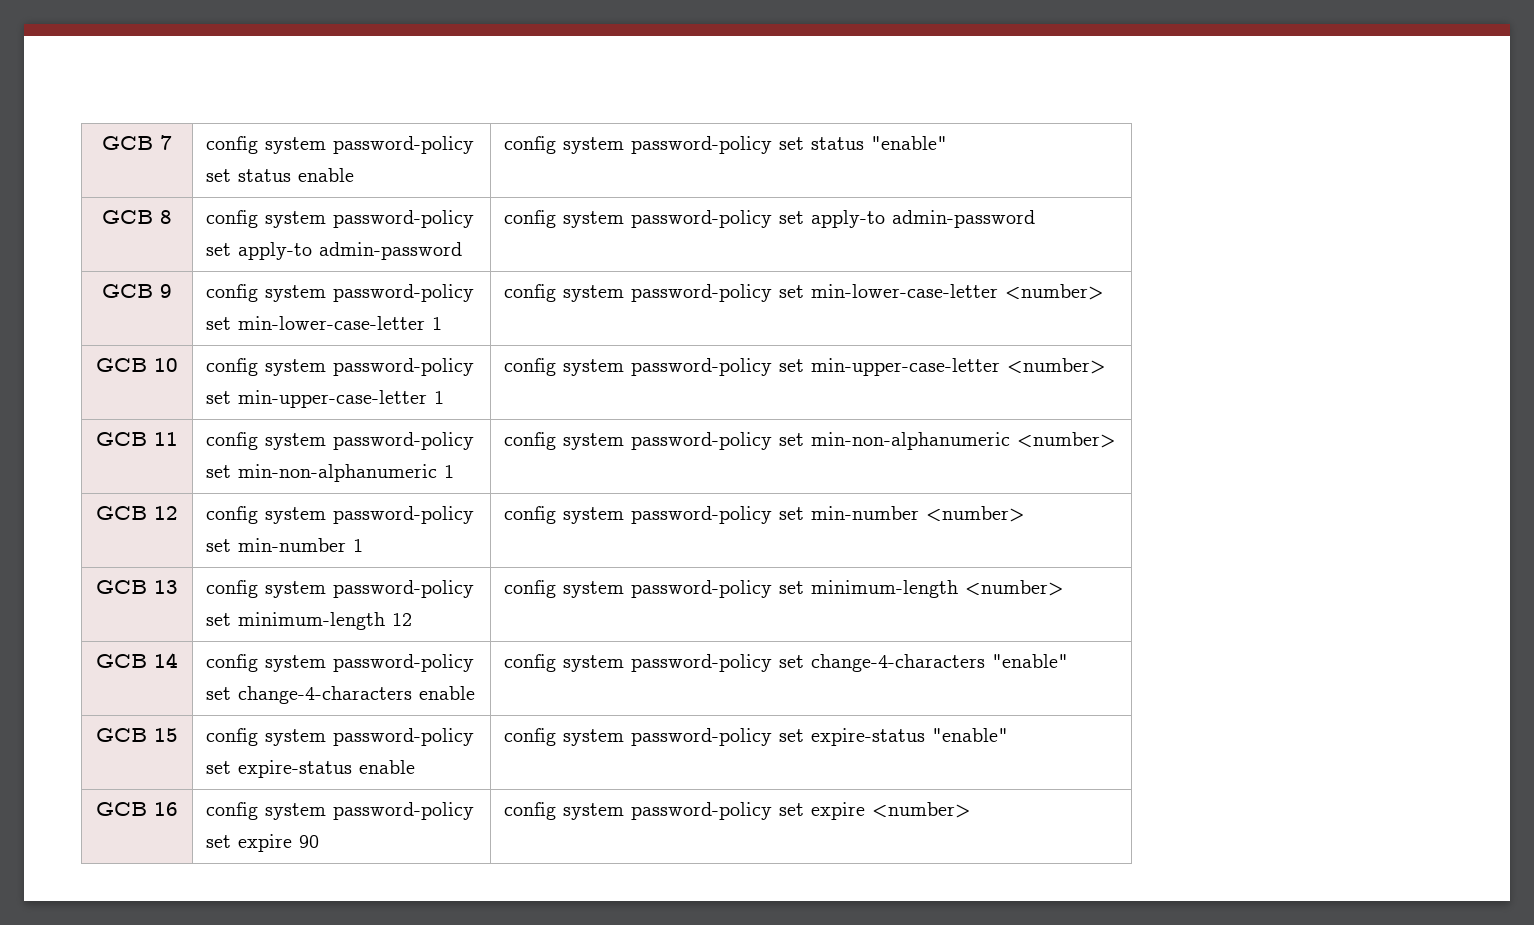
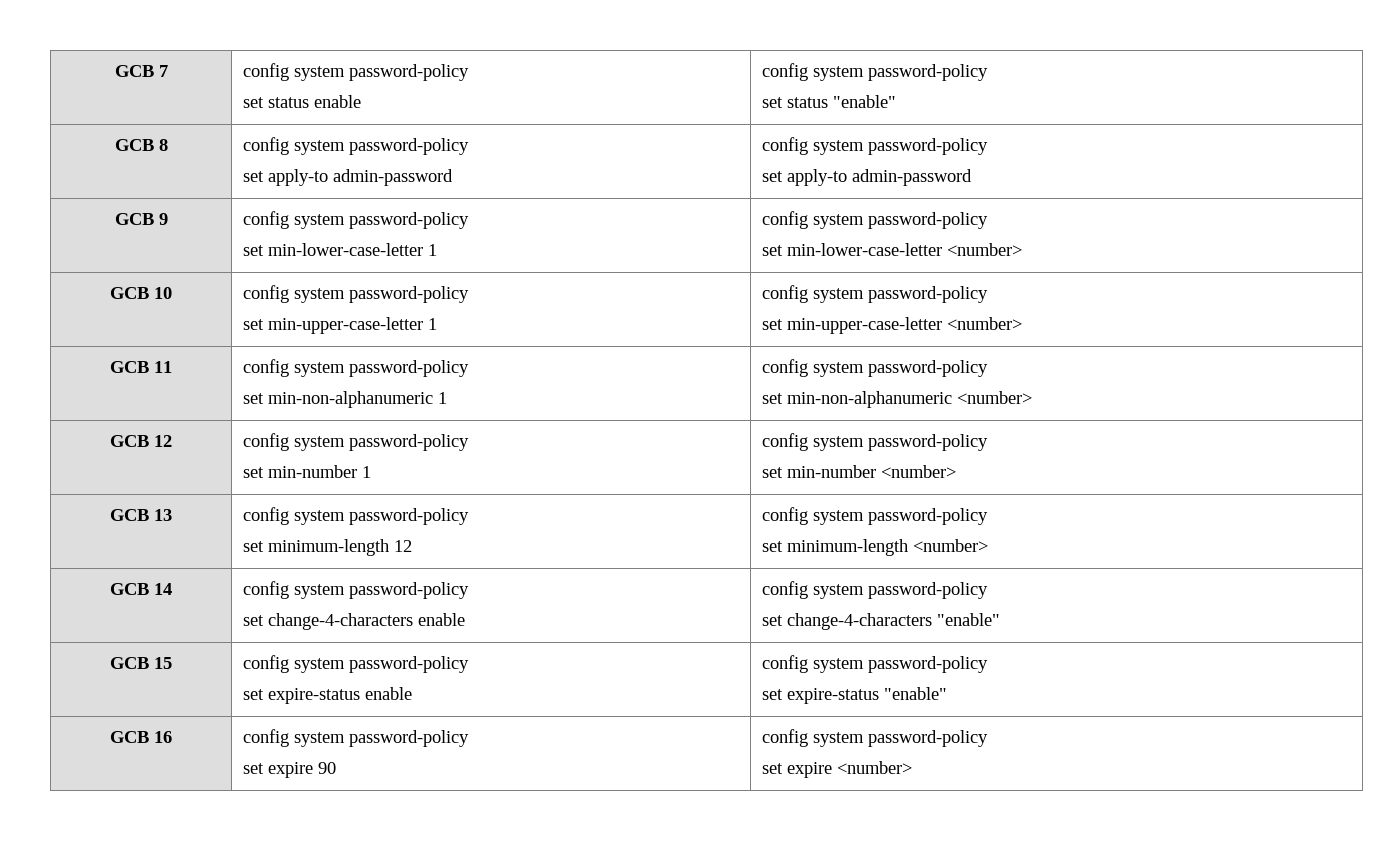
  GCB 7 | config system password-policy
- set status enable | config system password-policy set status "enable"
+ set status enable | config system password-policy
+ set status "enable"
  GCB 8 | config system password-policy
- set apply-to admin-password | config system password-policy set apply-to admin-password
+ set apply-to admin-password | config system password-policy
+ set apply-to admin-password
  GCB 9 | config system password-policy
- set min-lower-case-letter 1 | config system password-policy set min-lower-case-letter <number>
+ set min-lower-case-letter 1 | config system password-policy
+ set min-lower-case-letter <number>
  GCB 10 | config system password-policy
- set min-upper-case-letter 1 | config system password-policy set min-upper-case-letter <number>
+ set min-upper-case-letter 1 | config system password-policy
+ set min-upper-case-letter <number>
  GCB 11 | config system password-policy
- set min-non-alphanumeric 1 | config system password-policy set min-non-alphanumeric <number>
+ set min-non-alphanumeric 1 | config system password-policy
+ set min-non-alphanumeric <number>
  GCB 12 | config system password-policy
- set min-number 1 | config system password-policy set min-number <number>
+ set min-number 1 | config system password-policy
+ set min-number <number>
  GCB 13 | config system password-policy
- set minimum-length 12 | config system password-policy set minimum-length <number>
+ set minimum-length 12 | config system password-policy
+ set minimum-length <number>
  GCB 14 | config system password-policy
- set change-4-characters enable | config system password-policy set change-4-characters "enable"
+ set change-4-characters enable | config system password-policy
+ set change-4-characters "enable"
  GCB 15 | config system password-policy
- set expire-status enable | config system password-policy set expire-status "enable"
+ set expire-status enable | config system password-policy
+ set expire-status "enable"
  GCB 16 | config system password-policy
- set expire 90 | config system password-policy set expire <number>
+ set expire 90 | config system password-policy
+ set expire <number>

